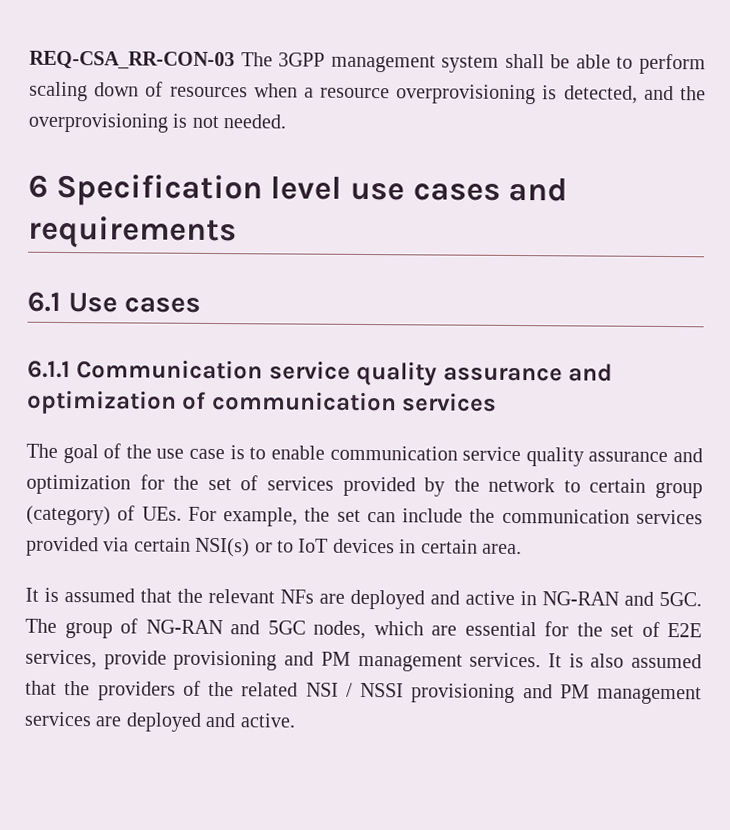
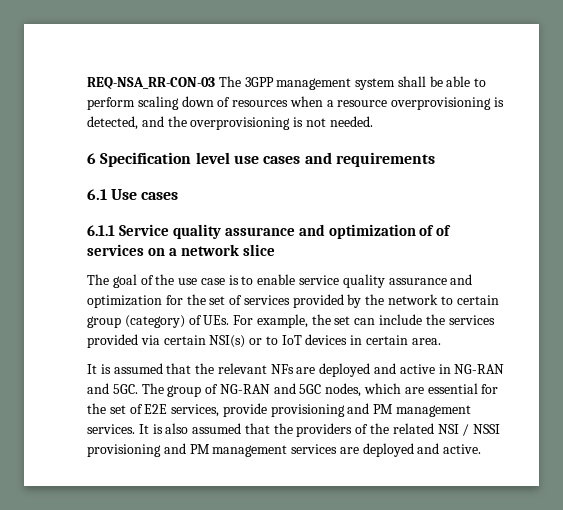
- REQ-CSA_RR-CON-03 The 3GPP management system shall be able to perform scaling down of resources when a resource overprovisioning is detected, and the overprovisioning is not needed.
+ REQ-NSA_RR-CON-03 The 3GPP management system shall be able to perform scaling down of resources when a resource overprovisioning is detected, and the overprovisioning is not needed.
- 6.1.1 Communication service quality assurance and optimization of communication services
+ 6.1.1 Service quality assurance and optimization of of services on a network slice
- The goal of the use case is to enable communication service quality assurance and optimization for the set of services provided by the network to certain group (category) of UEs. For example, the set can include the communication services provided via certain NSI(s) or to IoT devices in certain area.
+ The goal of the use case is to enable service quality assurance and optimization for the set of services provided by the network to certain group (category) of UEs. For example, the set can include the services provided via certain NSI(s) or to IoT devices in certain area.

